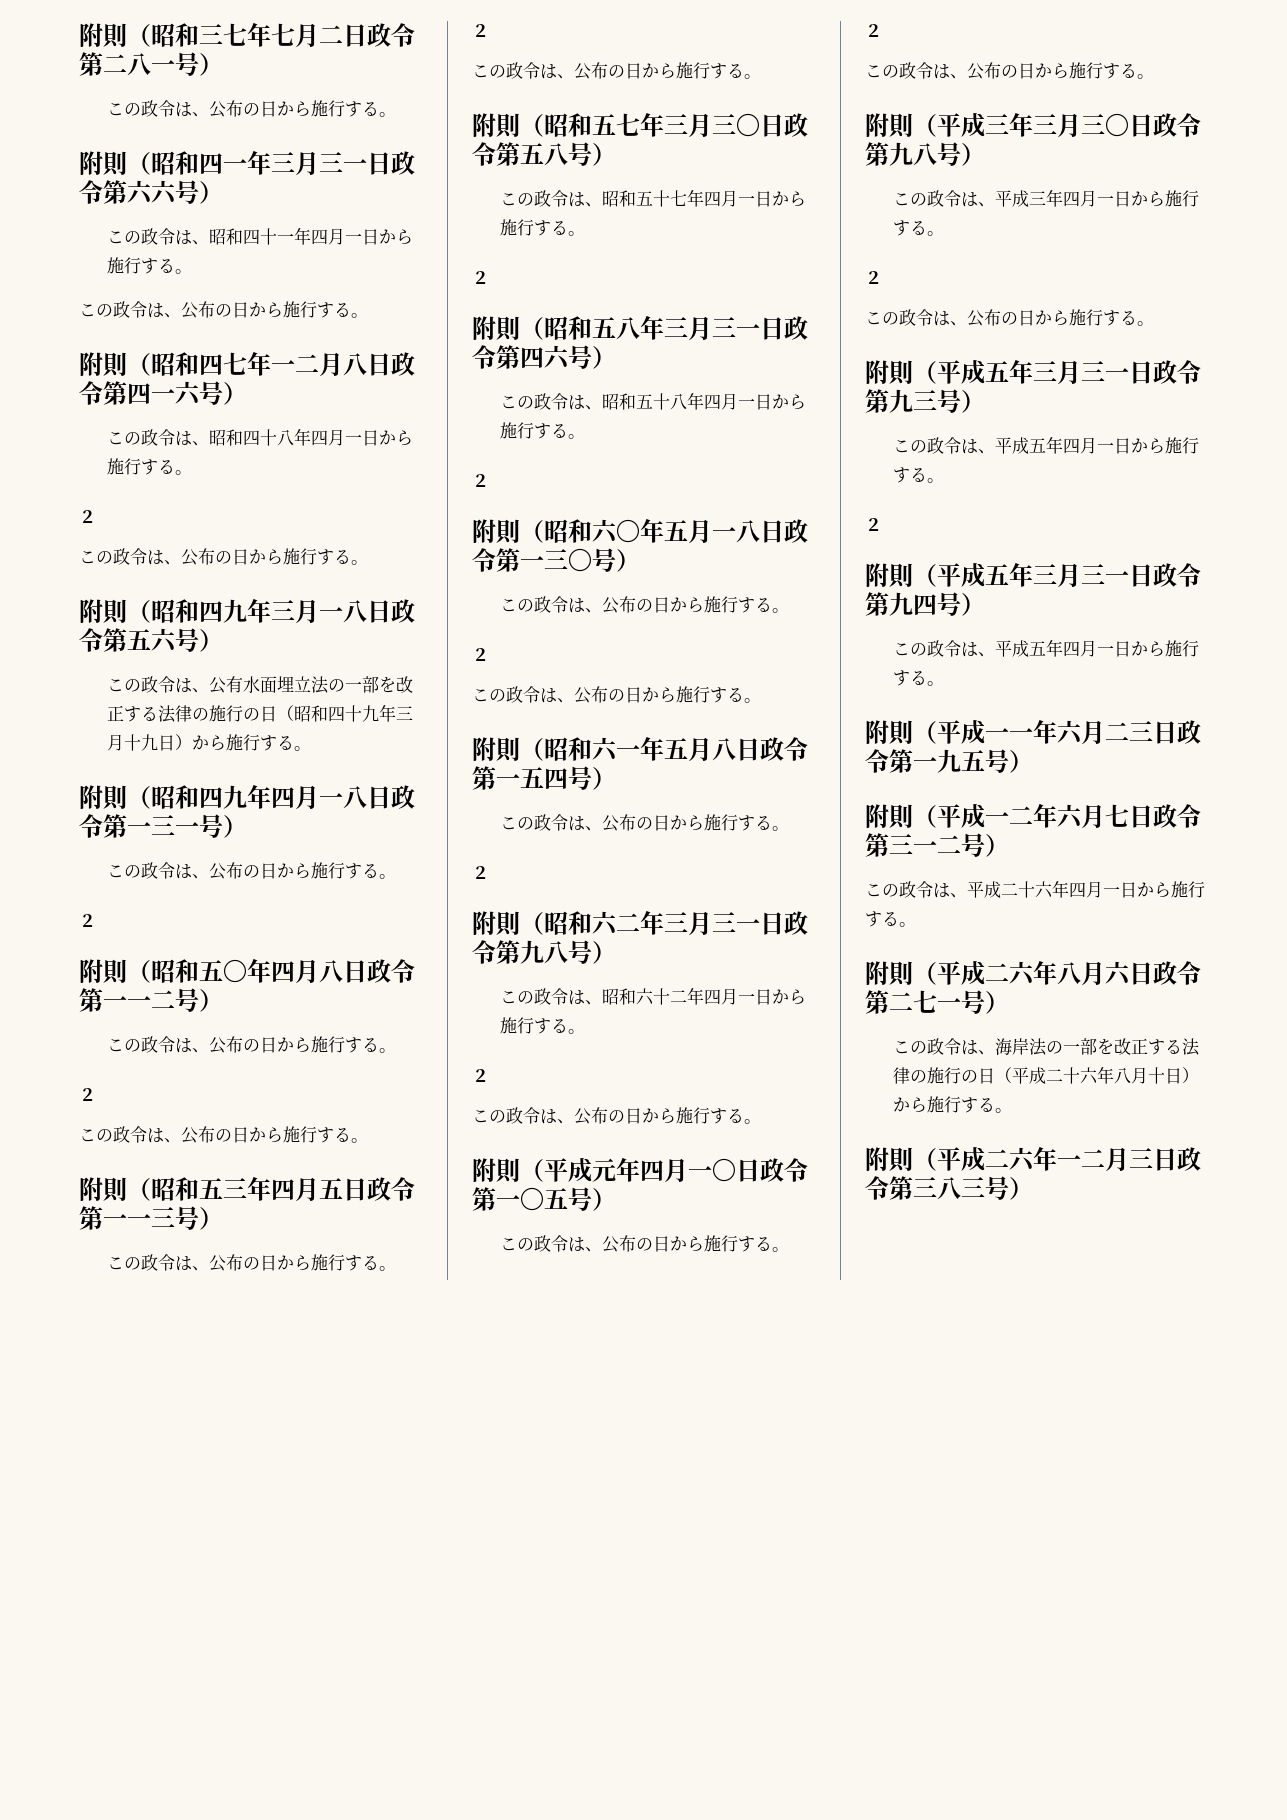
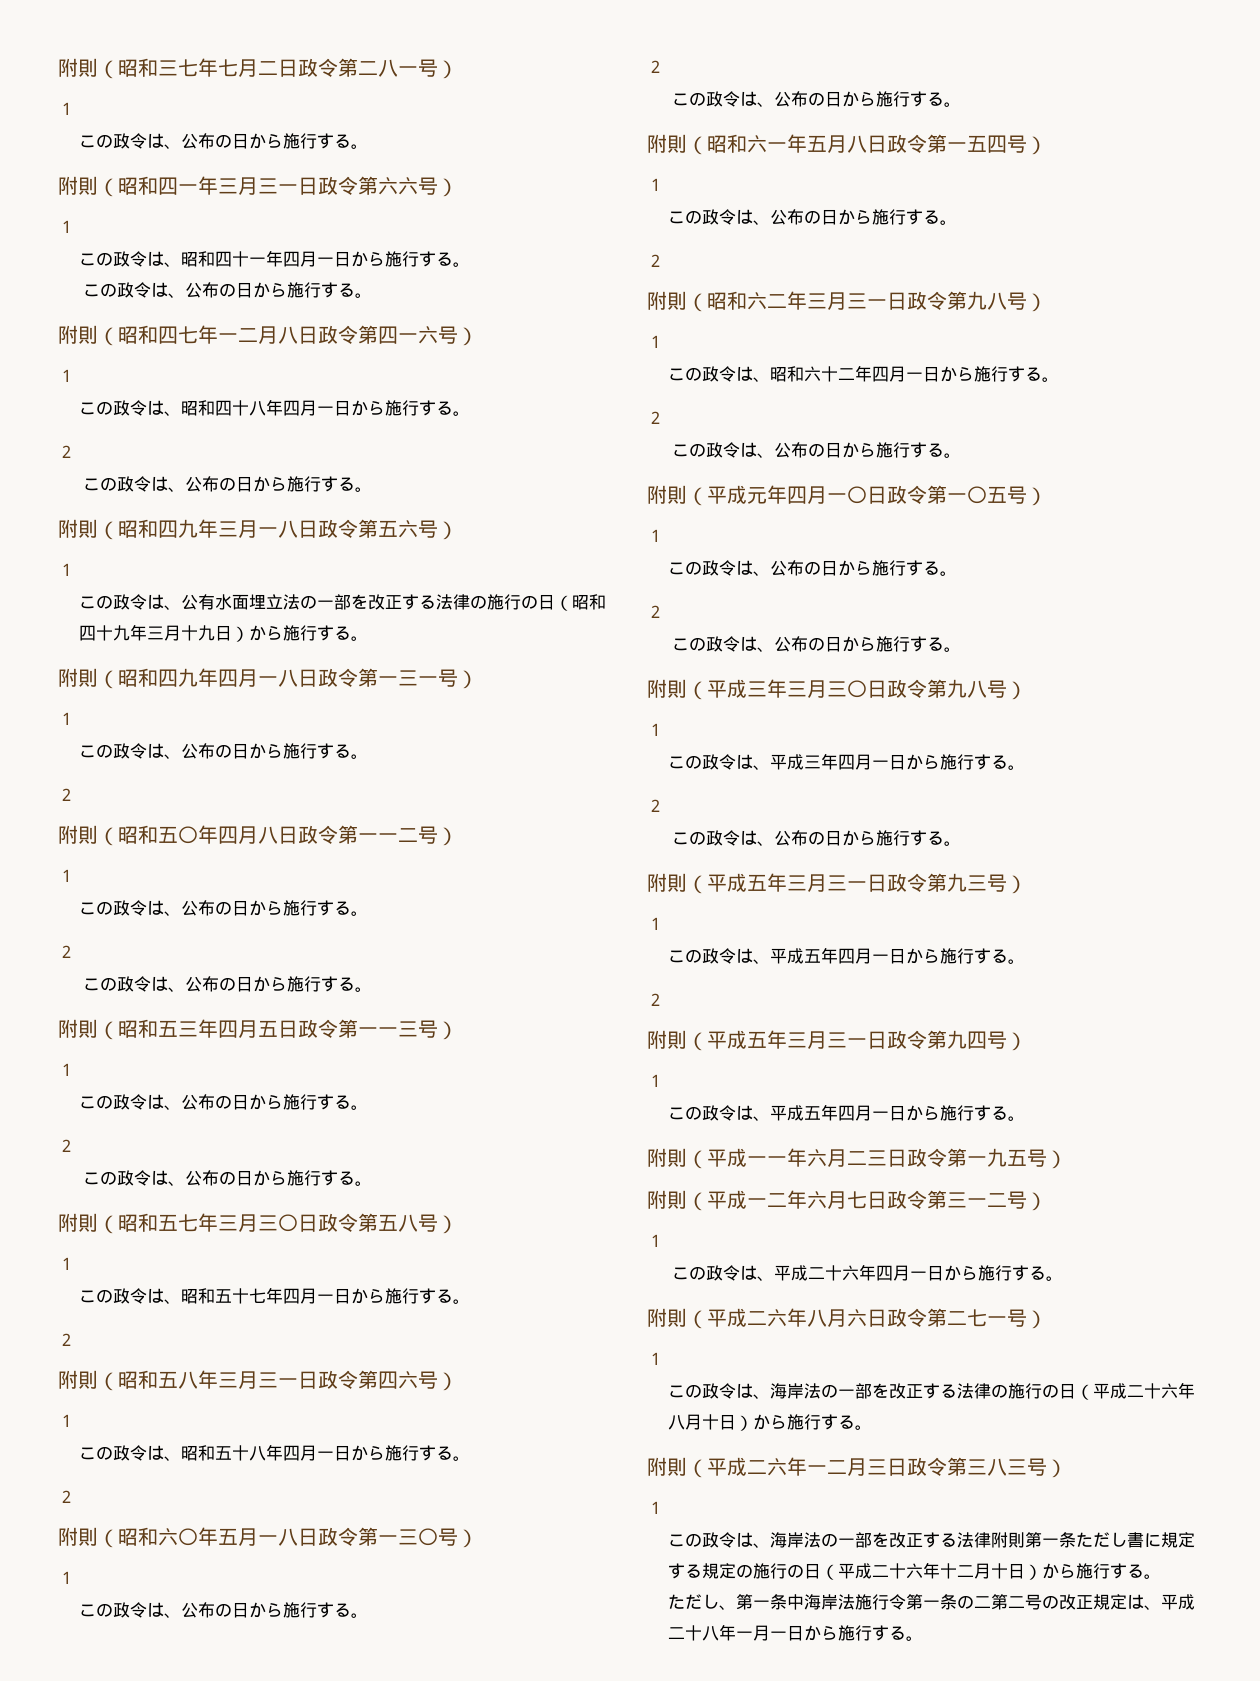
  附則（昭和三七年七月二日政令第二八一号）
+ １
  附則（昭和四一年三月三一日政令第六六号）
+ １
  附則（昭和四七年一二月八日政令第四一六号）
+ １
  附則（昭和四九年三月一八日政令第五六号）
+ １
  附則（昭和四九年四月一八日政令第一三一号）
+ １
  附則（昭和五〇年四月八日政令第一一二号）
+ １
  附則（昭和五三年四月五日政令第一一三号）
+ １
  附則（昭和五七年三月三〇日政令第五八号）
+ １
  附則（昭和五八年三月三一日政令第四六号）
+ １
  附則（昭和六〇年五月一八日政令第一三〇号）
+ １
  附則（昭和六一年五月八日政令第一五四号）
+ １
  附則（昭和六二年三月三一日政令第九八号）
+ １
  附則（平成元年四月一〇日政令第一〇五号）
+ １
  附則（平成三年三月三〇日政令第九八号）
+ １
  附則（平成五年三月三一日政令第九三号）
+ １
  附則（平成五年三月三一日政令第九四号）
+ １
  附則（平成一二年六月七日政令第三一二号）
+ １
  附則（平成二六年八月六日政令第二七一号）
+ １
  附則（平成二六年一二月三日政令第三八三号）
+ １
+ この政令は、海岸法の一部を改正する法律附則第一条ただし書に規定する規定の施行の日（平成二十六年十二月十日）から施行する。
+ ただし、第一条中海岸法施行令第一条の二第二号の改正規定は、平成二十八年一月一日から施行する。

